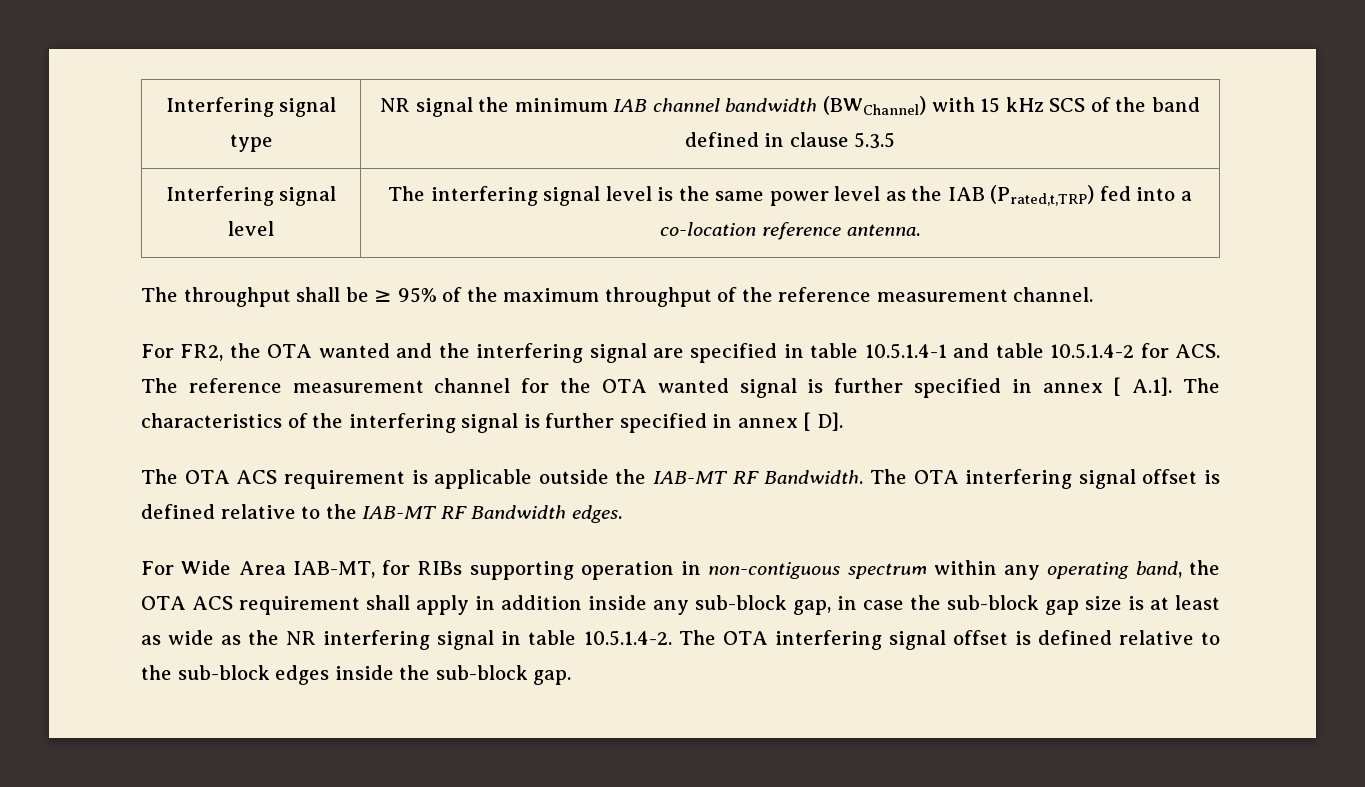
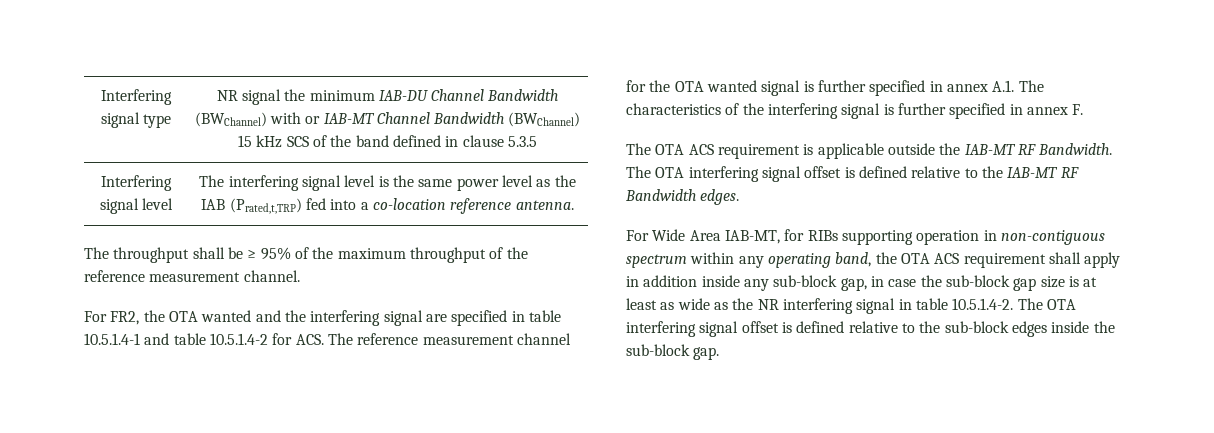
- Interfering signal type | NR signal the minimum IAB channel bandwidth (BWChannel) with 15 kHz SCS of the band defined in clause 5.3.5
+ Interfering signal type | NR signal the minimum IAB-DU Channel Bandwidth (BWChannel) with or IAB-MT Channel Bandwidth (BWChannel) 15 kHz SCS of the band defined in clause 5.3.5
- For FR2, the OTA wanted and the interfering signal are specified in table 10.5.1.4-1 and table 10.5.1.4-2 for ACS. The reference measurement channel for the OTA wanted signal is further specified in annex [ A.1]. The characteristics of the interfering signal is further specified in annex [ D].
+ For FR2, the OTA wanted and the interfering signal are specified in table 10.5.1.4-1 and table 10.5.1.4-2 for ACS. The reference measurement channel for the OTA wanted signal is further specified in annex A.1. The characteristics of the interfering signal is further specified in annex F.

